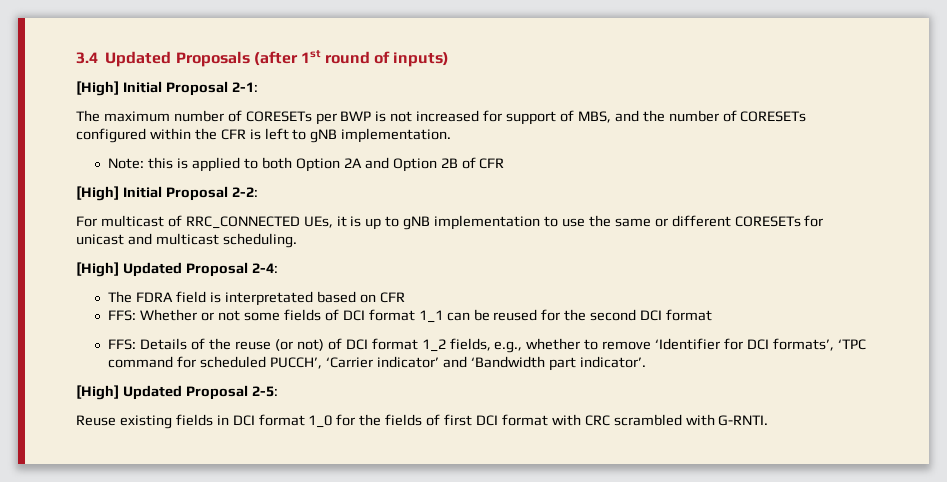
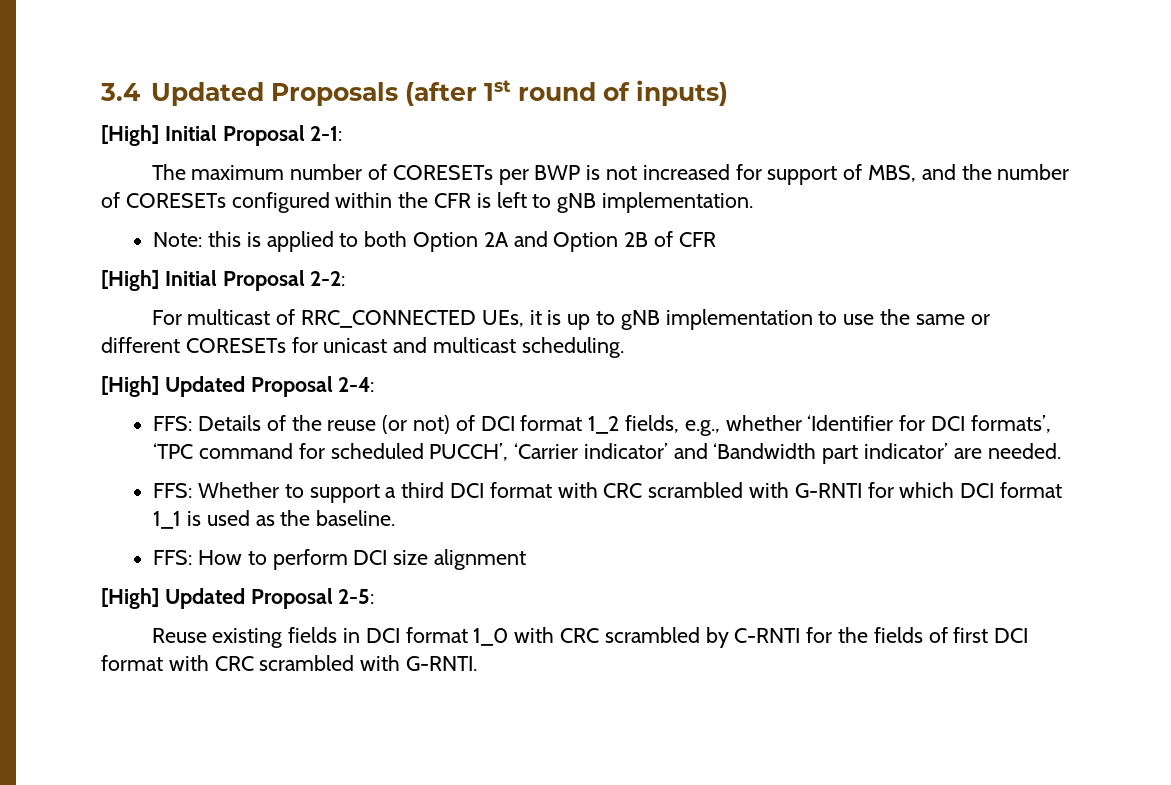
- The FDRA field is interpretated based on CFR
- FFS: Whether or not some fields of DCI format 1_1 can be reused for the second DCI format
- FFS: Details of the reuse (or not) of DCI format 1_2 fields, e.g., whether to remove ‘Identifier for DCI formats’, ‘TPC command for scheduled PUCCH’, ‘Carrier indicator’ and ‘Bandwidth part indicator’.
+ FFS: Details of the reuse (or not) of DCI format 1_2 fields, e.g., whether ‘Identifier for DCI formats’, ‘TPC command for scheduled PUCCH’, ‘Carrier indicator’ and ‘Bandwidth part indicator’ are needed.
+ FFS: Whether to support a third DCI format with CRC scrambled with G-RNTI for which DCI format 1_1 is used as the baseline.
+ FFS: How to perform DCI size alignment
- Reuse existing fields in DCI format 1_0 for the fields of first DCI format with CRC scrambled with G-RNTI.
+ Reuse existing fields in DCI format 1_0 with CRC scrambled by C-RNTI for the fields of first DCI format with CRC scrambled with G-RNTI.

